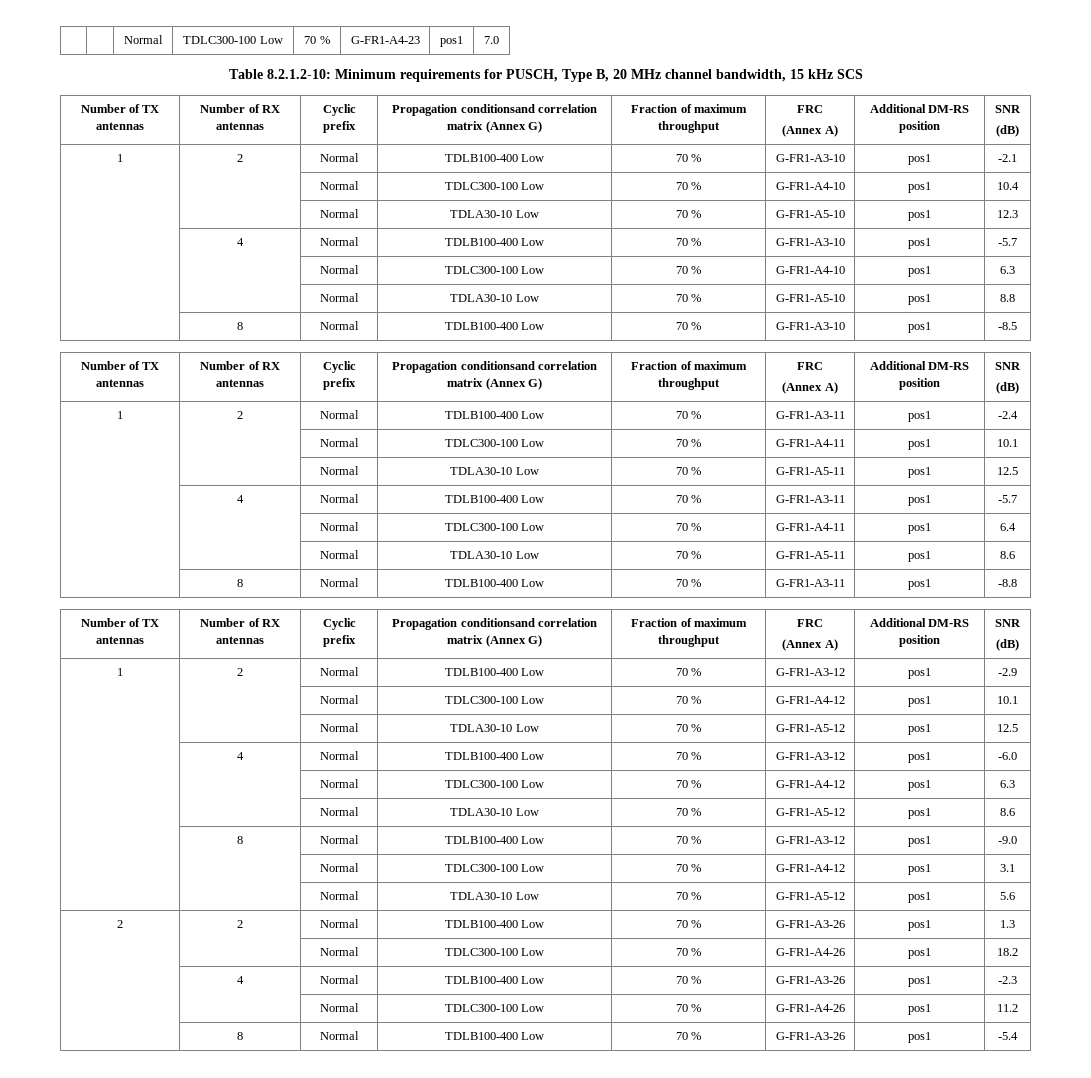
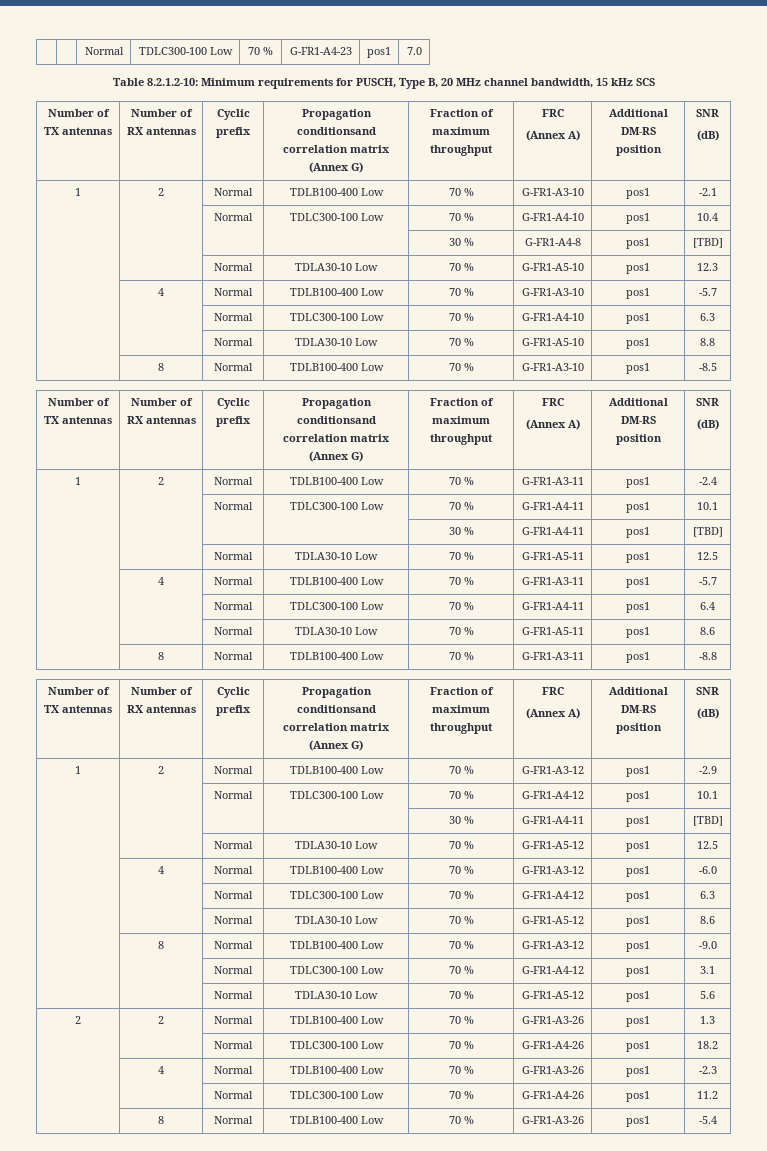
+ | | | | 30 % | G-FR1-A4-8 | pos1 | [TBD]
  | | Normal | TDLC300-100 Low | 70 % | G-FR1-A4-11 | pos1 | 10.1
+ | | | | 30 % | G-FR1-A4-11 | pos1 | [TBD]
  | | Normal | TDLC300-100 Low | 70 % | G-FR1-A4-12 | pos1 | 10.1
+ | | | | 30 % | G-FR1-A4-11 | pos1 | [TBD]

